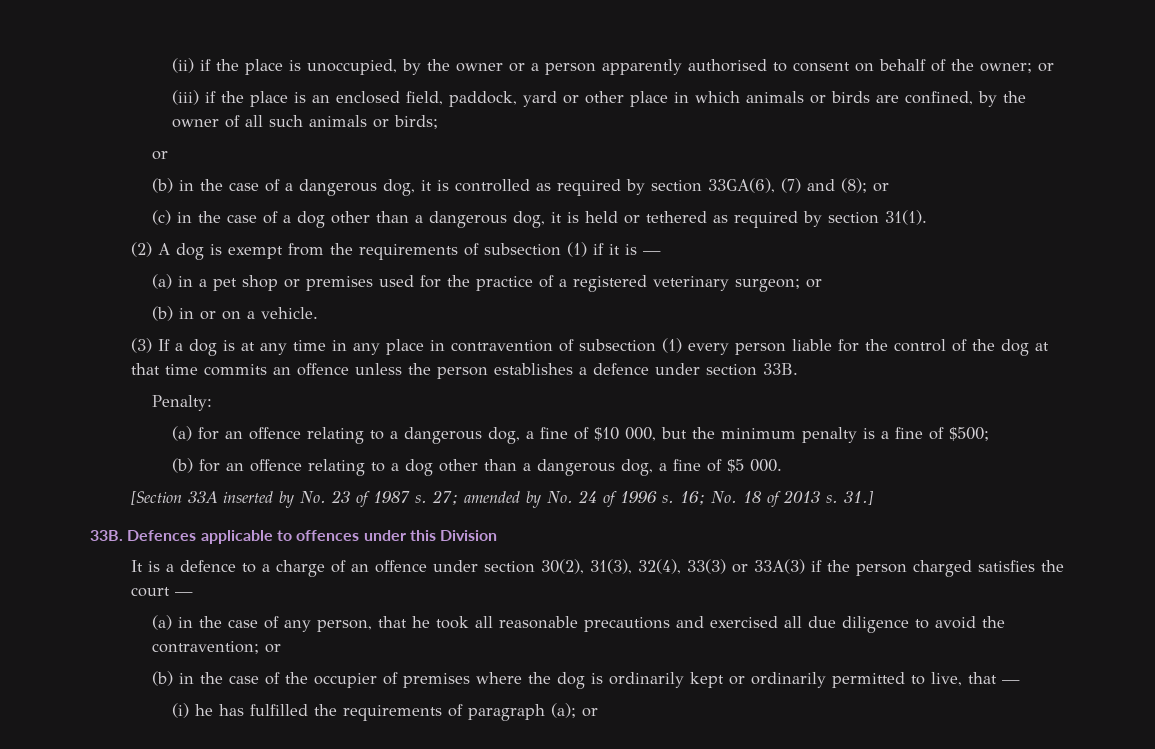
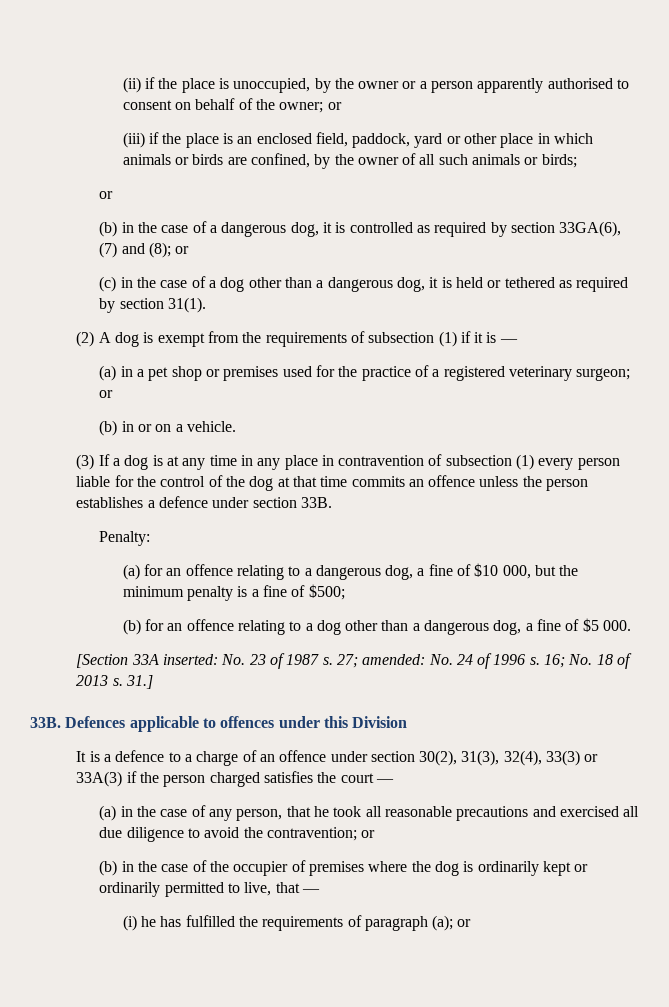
- [Section 33A inserted by No. 23 of 1987 s.
+ [Section 33A inserted: No. 23 of 1987 s.
- 27; amended by No. 24 of 1996 s.
+ 27; amended: No. 24 of 1996 s.

